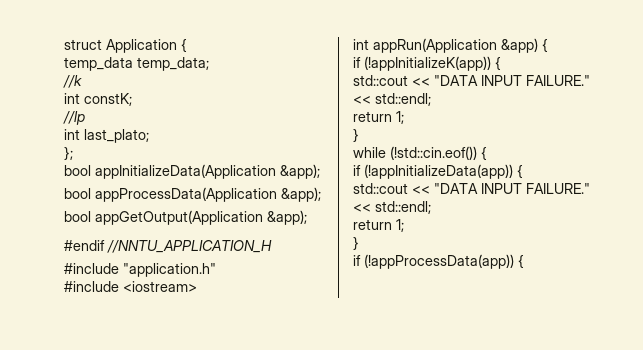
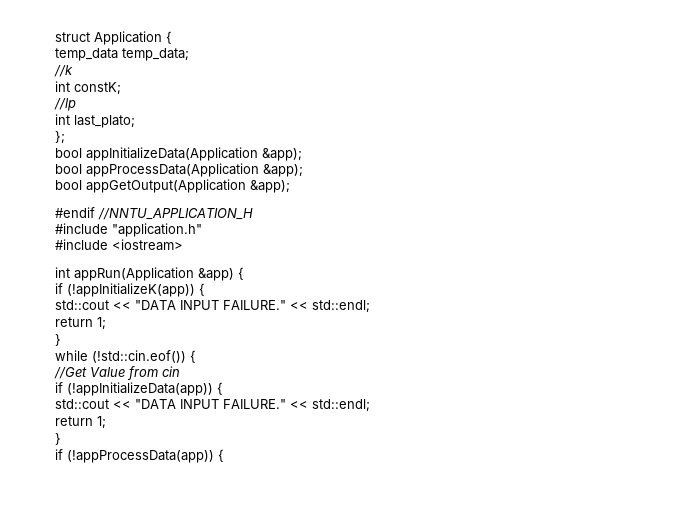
+ //Get Value from cin

